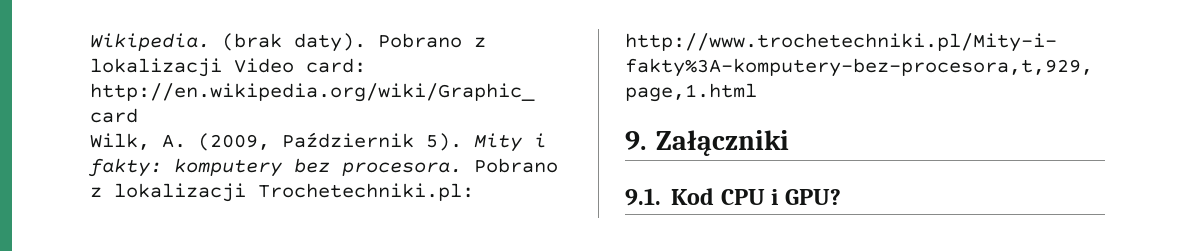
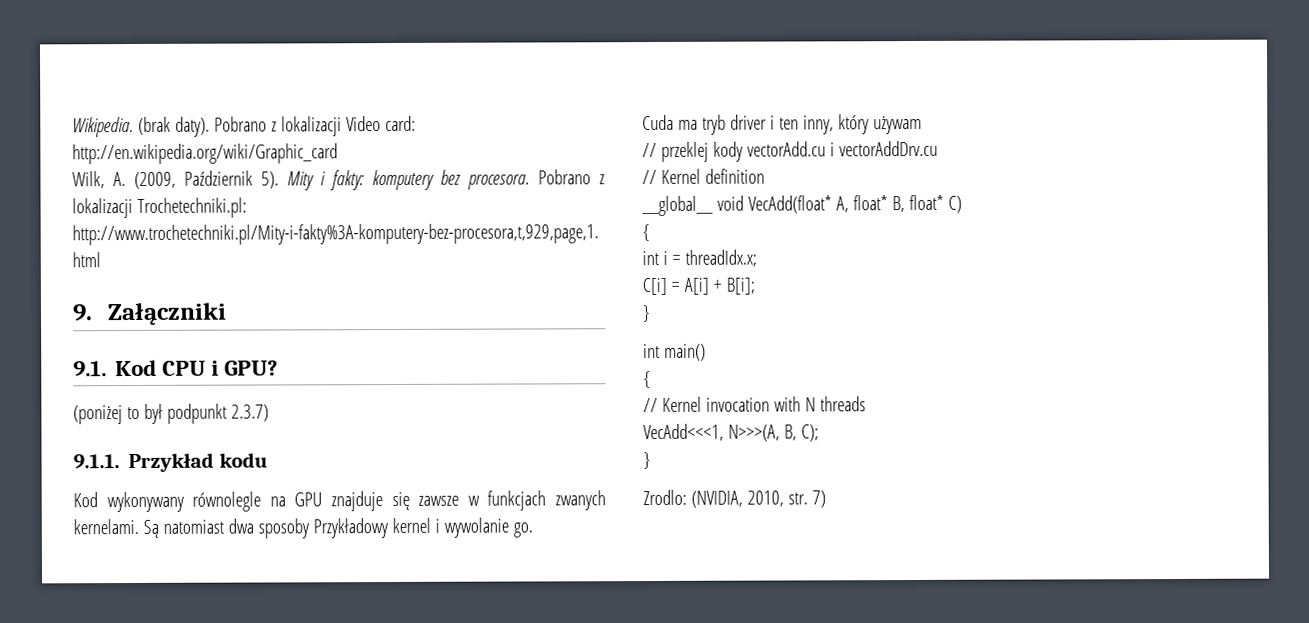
+ (poniżej to był podpunkt 2.3.7)
+ 9.1.1. Przykład kodu
+ Kod wykonywany równolegle na GPU znajduje się zawsze w funkcjach zwanych kernelami. Są natomiast dwa sposoby Przykładowy kernel i wywolanie go.
+ Cuda ma tryb driver i ten inny, który używam
+ // przeklej kody vectorAdd.cu i vectorAddDrv.cu
+ // Kernel definition
+ __global__ void VecAdd(float* A, float* B, float* C)
+ {
+ int i = threadIdx.x;
+ C[i] = A[i] + B[i];
+ }
+ int main()
+ {
+ // Kernel invocation with N threads
+ VecAdd<<<1, N>>>(A, B, C);
+ }
+ Zrodlo: (NVIDIA, 2010, str. 7)

